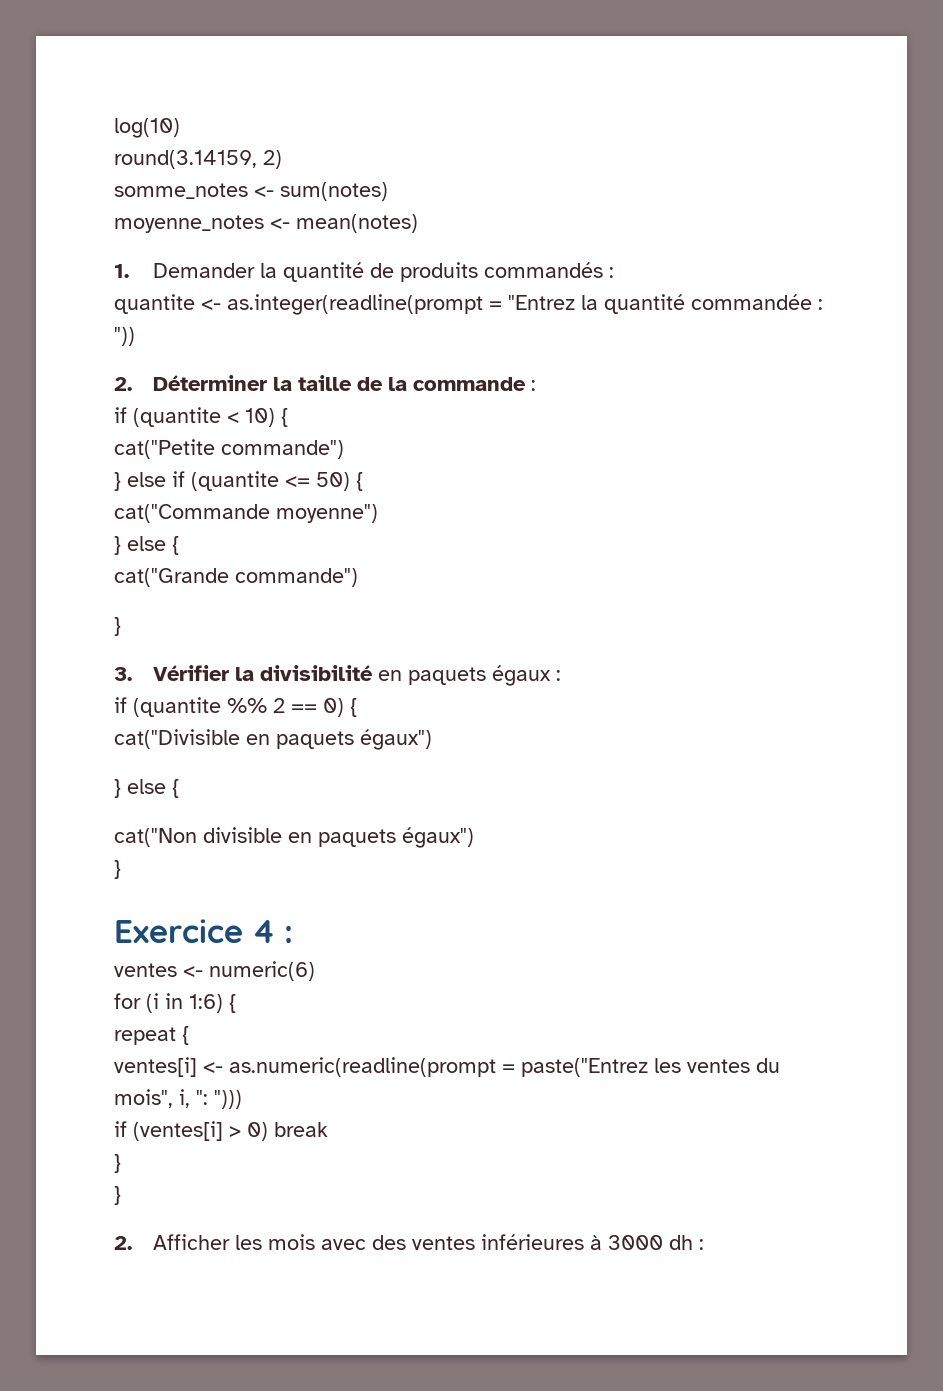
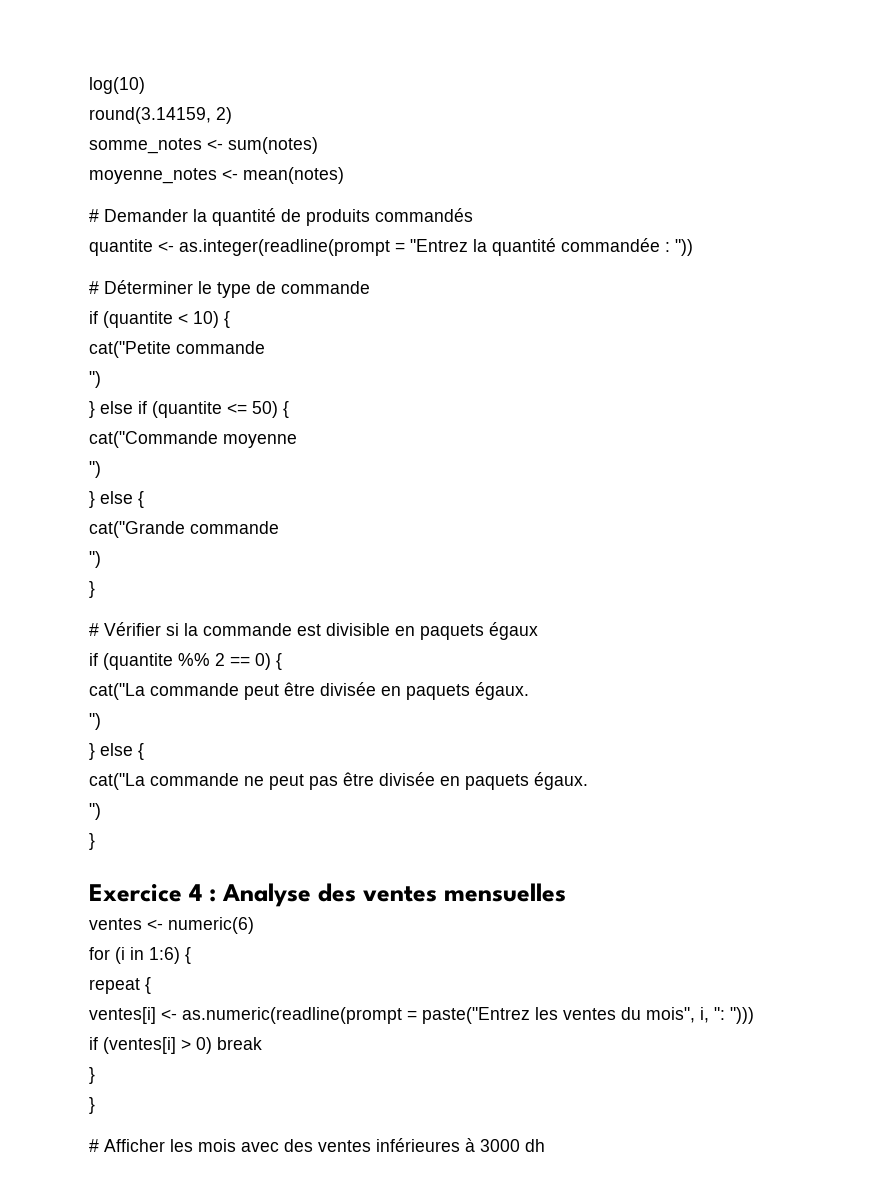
- 1. Demander la quantité de produits commandés :
+ # Demander la quantité de produits commandés
- 2. Déterminer la taille de la commande :
+ # Déterminer le type de commande
- cat("Petite commande")
+ cat("Petite commande
+ ")
- cat("Commande moyenne")
+ cat("Commande moyenne
+ ")
- cat("Grande commande")
+ cat("Grande commande
+ ")
  }
- 3. Vérifier la divisibilité en paquets égaux :
+ # Vérifier si la commande est divisible en paquets égaux
- cat("Divisible en paquets égaux")
+ cat("La commande peut être divisée en paquets égaux.
+ ")
  } else {
- cat("Non divisible en paquets égaux")
+ cat("La commande ne peut pas être divisée en paquets égaux.
+ ")
- Exercice 4 :
+ Exercice 4 : Analyse des ventes mensuelles
- 2. Afficher les mois avec des ventes inférieures à 3000 dh :
+ # Afficher les mois avec des ventes inférieures à 3000 dh

